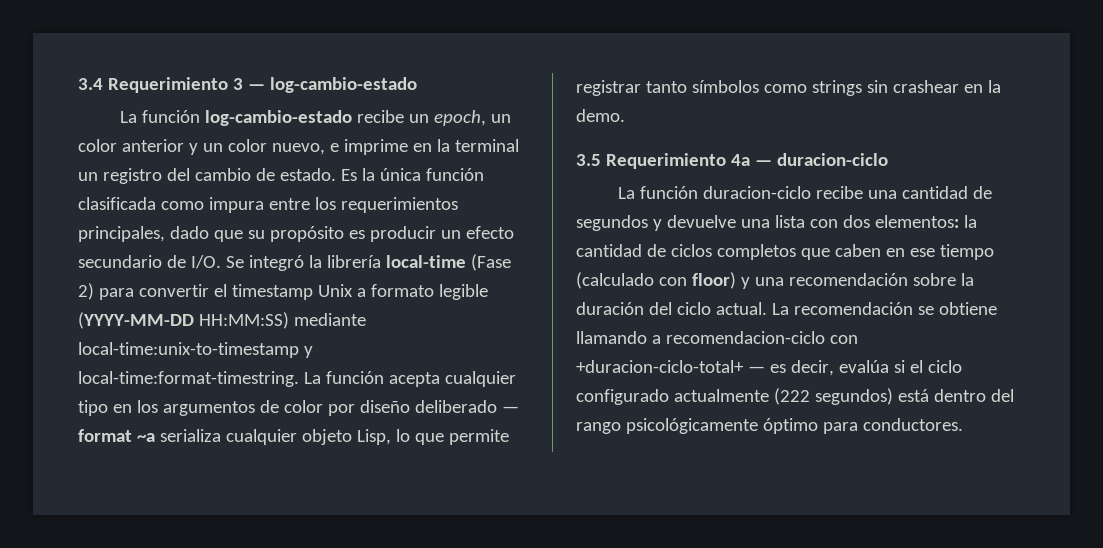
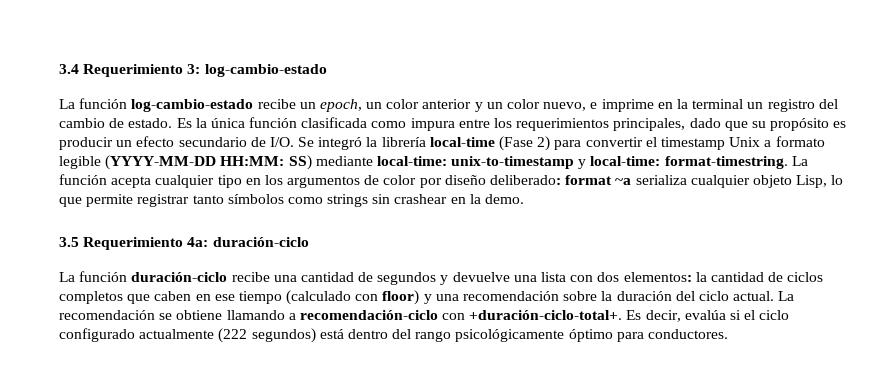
- 3.4 Requerimiento 3 — log-cambio-estado
+ 3.4 Requerimiento 3: log-cambio-estado
- Es la única función clasificada como impura entre los requerimientos principales, dado que su propósito es producir un efecto secundario de I/O. Se integró la librería local-time (Fase 2) para convertir el timestamp Unix a formato legible (YYYY-MM-DD HH:MM:SS) mediante local-time:unix-to-timestamp y local-time:format-timestring.
+ Es la única función clasificada como impura entre los requerimientos principales, dado que su propósito es producir un efecto secundario de I/O. Se integró la librería local-time (Fase 2) para convertir el timestamp Unix a formato legible (YYYY-MM-DD HH:MM: SS) mediante local-time: unix-to-timestamp y local-time: format-timestring.
- La función acepta cualquier tipo en los argumentos de color por diseño deliberado — format ~a serializa cualquier objeto Lisp, lo que permite registrar tanto símbolos como strings sin crashear en la demo.
+ La función acepta cualquier tipo en los argumentos de color por diseño deliberado: format ~a serializa cualquier objeto Lisp, lo que permite registrar tanto símbolos como strings sin crashear en la demo.
- 3.5 Requerimiento 4a — duracion-ciclo
- La función duracion-ciclo recibe una cantidad de segundos y devuelve una lista con dos elementos: la cantidad de ciclos completos que caben en ese tiempo (calculado con floor) y una recomendación sobre la duración del ciclo actual.
+ 3.5 Requerimiento 4a: duración-ciclo
+ La función duración-ciclo recibe una cantidad de segundos y devuelve una lista con dos elementos: la cantidad de ciclos completos que caben en ese tiempo (calculado con floor) y una recomendación sobre la duración del ciclo actual.
- La recomendación se obtiene llamando a recomendacion-ciclo con +duracion-ciclo-total+ — es decir, evalúa si el ciclo configurado actualmente (222 segundos) está dentro del rango psicológicamente óptimo para conductores.
+ La recomendación se obtiene llamando a recomendación-ciclo con +duración-ciclo-total+. Es decir, evalúa si el ciclo configurado actualmente (222 segundos) está dentro del rango psicológicamente óptimo para conductores.

